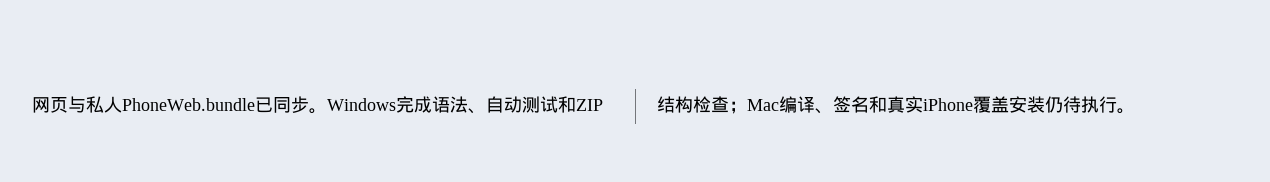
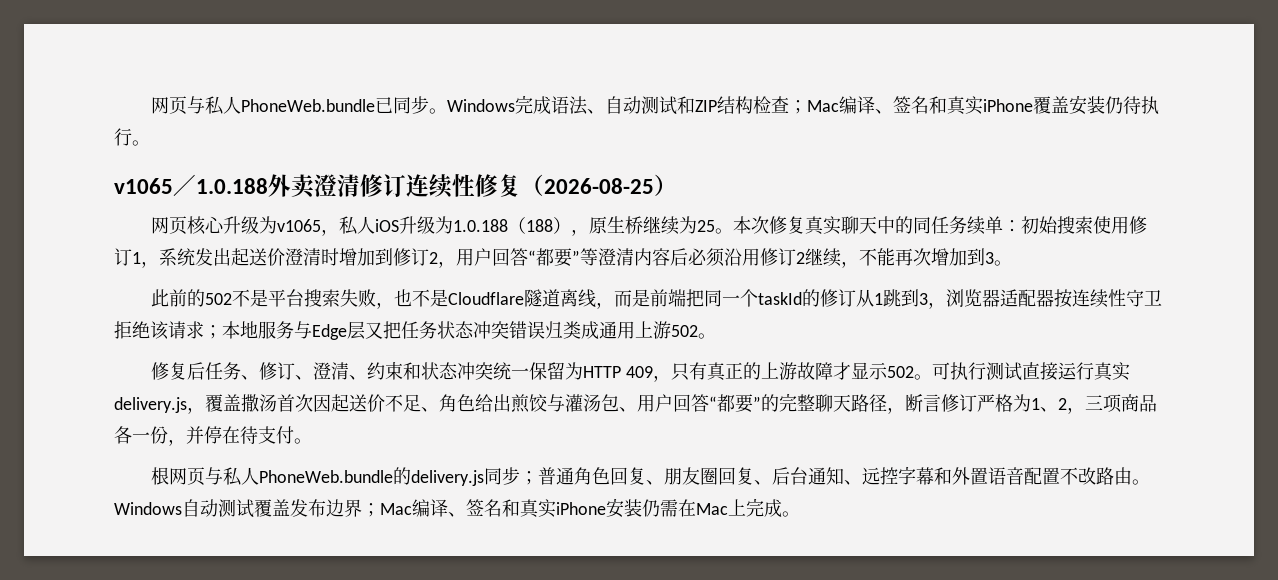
+ v1065／1.0.188外卖澄清修订连续性修复（2026-08-25）
+ 网页核心升级为v1065，私人iOS升级为1.0.188（188），原生桥继续为25。本次修复真实聊天中的同任务续单：初始搜索使用修订1，系统发出起送价澄清时增加到修订2，用户回答“都要”等澄清内容后必须沿用修订2继续，不能再次增加到3。
+ 此前的502不是平台搜索失败，也不是Cloudflare隧道离线，而是前端把同一个taskId的修订从1跳到3，浏览器适配器按连续性守卫拒绝该请求；本地服务与Edge层又把任务状态冲突错误归类成通用上游502。
+ 修复后任务、修订、澄清、约束和状态冲突统一保留为HTTP 409，只有真正的上游故障才显示502。可执行测试直接运行真实delivery.js，覆盖撒汤首次因起送价不足、角色给出煎饺与灌汤包、用户回答“都要”的完整聊天路径，断言修订严格为1、2，三项商品各一份，并停在待支付。
+ 根网页与私人PhoneWeb.bundle的delivery.js同步；普通角色回复、朋友圈回复、后台通知、远控字幕和外置语音配置不改路由。Windows自动测试覆盖发布边界；Mac编译、签名和真实iPhone安装仍需在Mac上完成。

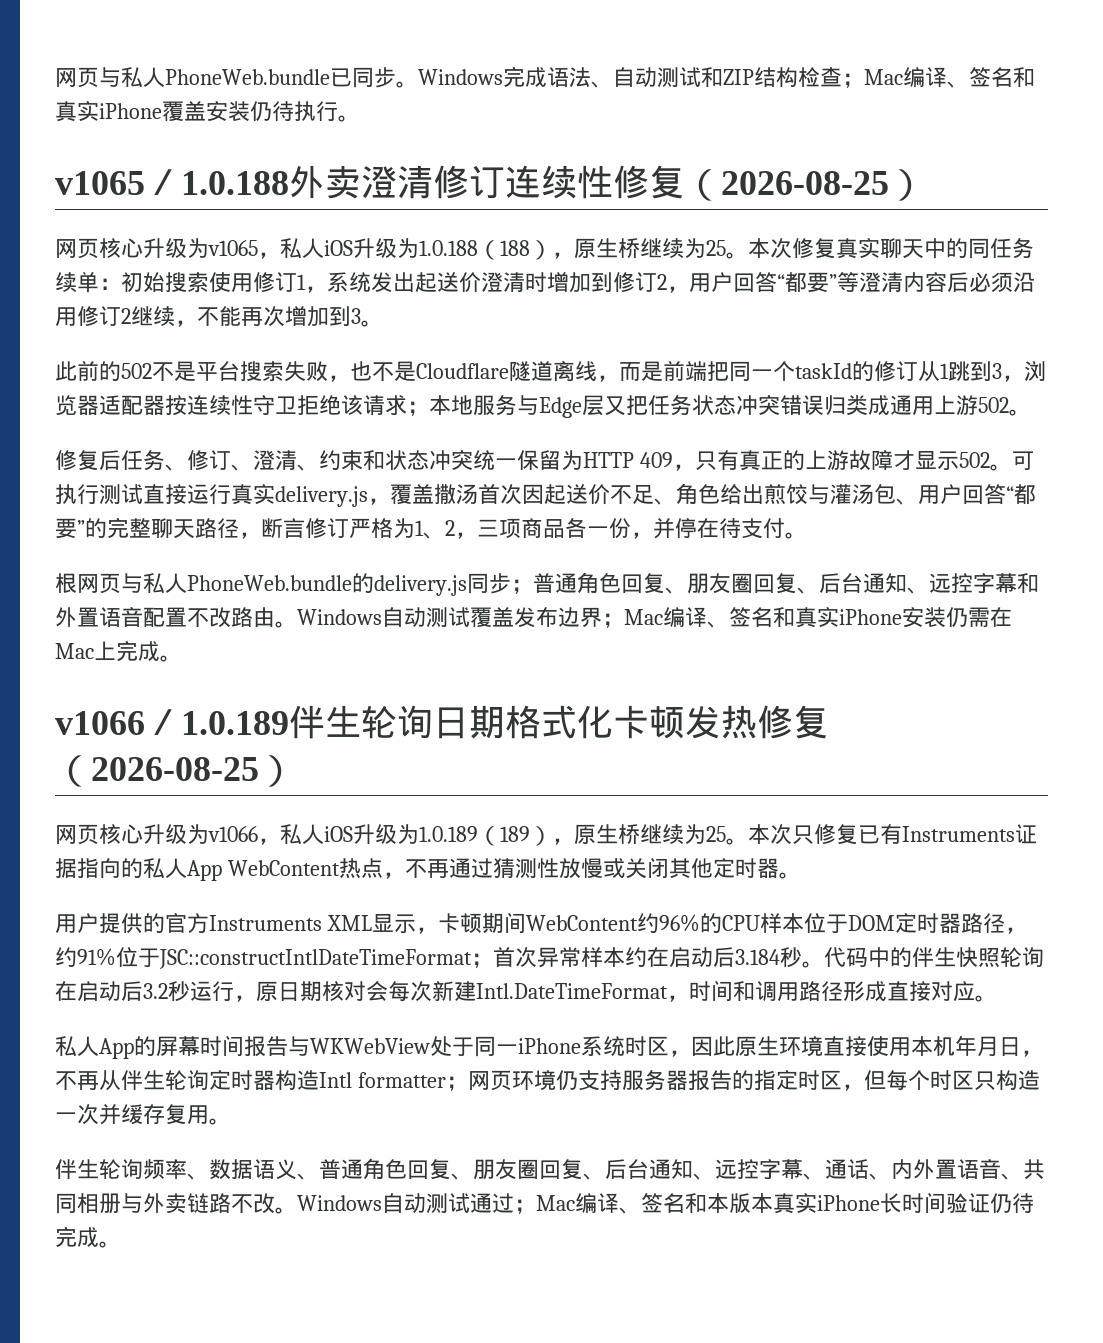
+ v1066／1.0.189伴生轮询日期格式化卡顿发热修复（2026-08-25）
+ 网页核心升级为v1066，私人iOS升级为1.0.189（189），原生桥继续为25。本次只修复已有Instruments证据指向的私人App WebContent热点，不再通过猜测性放慢或关闭其他定时器。
+ 用户提供的官方Instruments XML显示，卡顿期间WebContent约96%的CPU样本位于DOM定时器路径，约91%位于JSC::constructIntlDateTimeFormat；首次异常样本约在启动后3.184秒。代码中的伴生快照轮询在启动后3.2秒运行，原日期核对会每次新建Intl.DateTimeFormat，时间和调用路径形成直接对应。
+ 私人App的屏幕时间报告与WKWebView处于同一iPhone系统时区，因此原生环境直接使用本机年月日，不再从伴生轮询定时器构造Intl formatter；网页环境仍支持服务器报告的指定时区，但每个时区只构造一次并缓存复用。
+ 伴生轮询频率、数据语义、普通角色回复、朋友圈回复、后台通知、远控字幕、通话、内外置语音、共同相册与外卖链路不改。Windows自动测试通过；Mac编译、签名和本版本真实iPhone长时间验证仍待完成。

